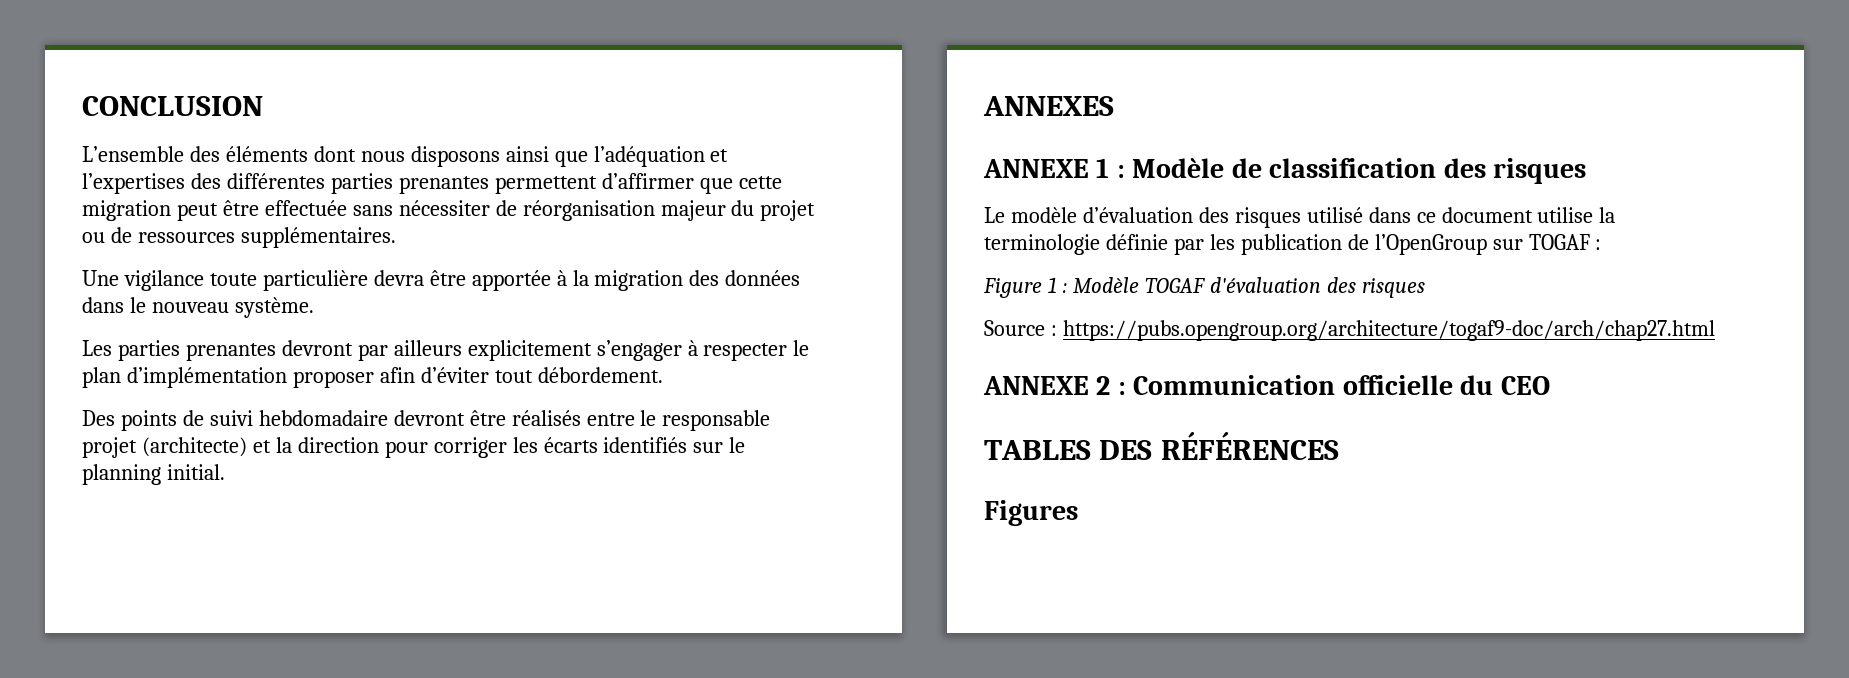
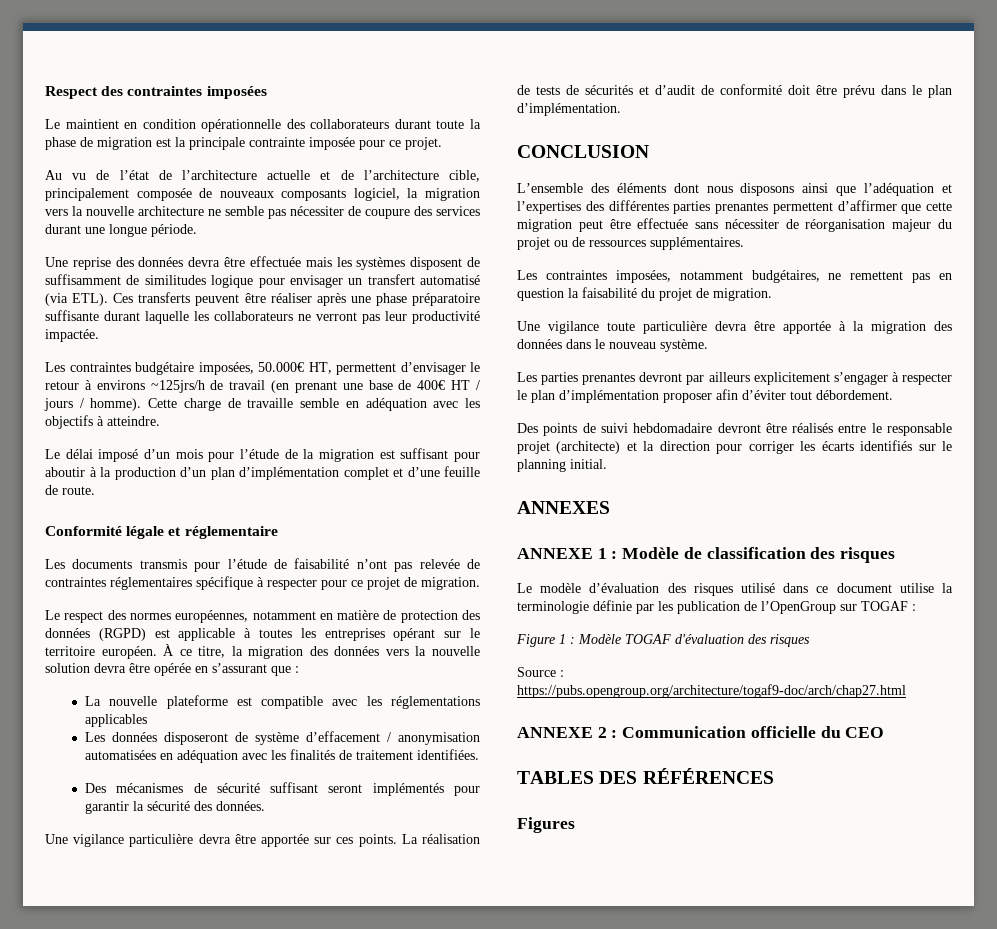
+ Respect des contraintes imposées
+ Le maintient en condition opérationnelle des collaborateurs durant toute la phase de migration est la principale contrainte imposée pour ce projet.
+ Au vu de l’état de l’architecture actuelle et de l’architecture cible, principalement composée de nouveaux composants logiciel, la migration vers la nouvelle architecture ne semble pas nécessiter de coupure des services durant une longue période.
+ Une reprise des données devra être effectuée mais les systèmes disposent de suffisamment de similitudes logique pour envisager un transfert automatisé (via ETL). Ces transferts peuvent être réaliser après une phase préparatoire suffisante durant laquelle les collaborateurs ne verront pas leur productivité impactée.
+ Les contraintes budgétaire imposées, 50.000€ HT, permettent d’envisager le retour à environs ~125jrs/h de travail (en prenant une base de 400€ HT / jours / homme). Cette charge de travaille semble en adéquation avec les objectifs à atteindre.
+ Le délai imposé d’un mois pour l’étude de la migration est suffisant pour aboutir à la production d’un plan d’implémentation complet et d’une feuille de route.
+ Conformité légale et réglementaire
+ Les documents transmis pour l’étude de faisabilité n’ont pas relevée de contraintes réglementaires spécifique à respecter pour ce projet de migration.
+ Le respect des normes européennes, notamment en matière de protection des données (RGPD) est applicable à toutes les entreprises opérant sur le territoire européen. À ce titre, la migration des données vers la nouvelle solution devra être opérée en s’assurant que :
+ La nouvelle plateforme est compatible avec les réglementations applicables
+ Les données disposeront de système d’effacement / anonymisation automatisées en adéquation avec les finalités de traitement identifiées.
+ Des mécanismes de sécurité suffisant seront implémentés pour garantir la sécurité des données.
+ Une vigilance particulière devra être apportée sur ces points. La réalisation de tests de sécurités et d’audit de conformité doit être prévu dans le plan d’implémentation.
+ Les contraintes imposées, notamment budgétaires, ne remettent pas en question la faisabilité du projet de migration.

